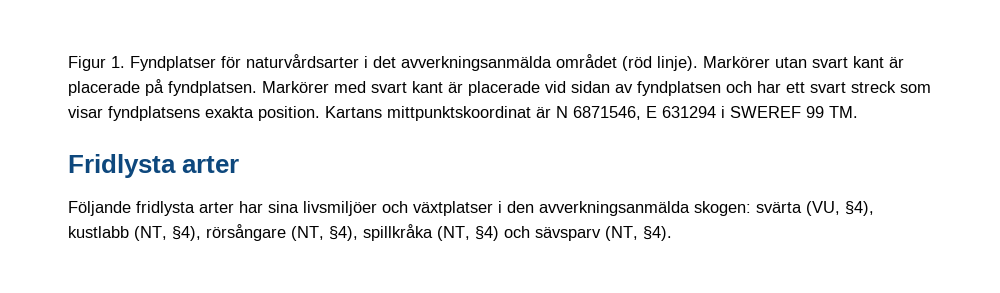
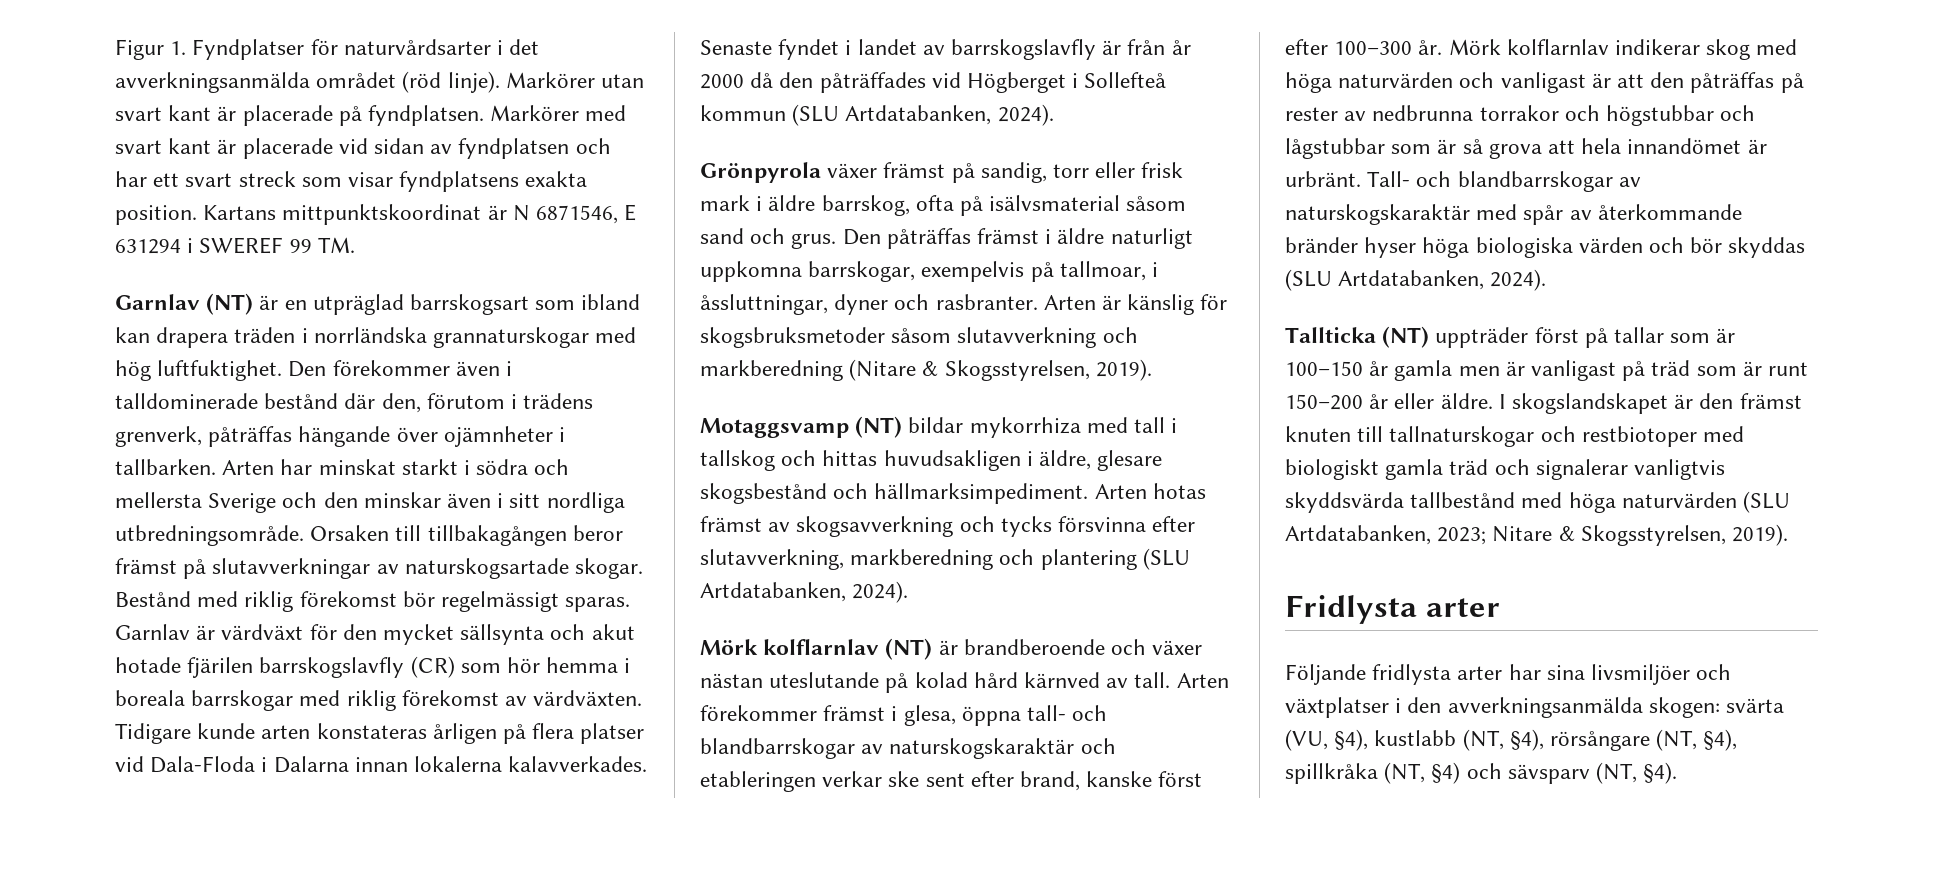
+ Garnlav (NT) är en utpräglad barrskogsart som ibland kan drapera träden i norrländska grannaturskogar med hög luftfuktighet. Den förekommer även i talldominerade bestånd där den, förutom i trädens grenverk, påträffas hängande över ojämnheter i tallbarken. Arten har minskat starkt i södra och mellersta Sverige och den minskar även i sitt nordliga utbredningsområde. Orsaken till tillbakagången beror främst på slutavverkningar av naturskogsartade skogar. Bestånd med riklig förekomst bör regelmässigt sparas. Garnlav är värdväxt för den mycket sällsynta och akut hotade fjärilen barrskogslavfly (CR) som hör hemma i boreala barrskogar med riklig förekomst av värdväxten. Tidigare kunde arten konstateras årligen på flera platser vid Dala-Floda i Dalarna innan lokalerna kalavverkades. Senaste fyndet i landet av barrskogslavfly är från år 2000 då den påträffades vid Högberget i Sollefteå kommun (SLU Artdatabanken, 2024).
+ Grönpyrola växer främst på sandig, torr eller frisk mark i äldre barrskog, ofta på isälvsmaterial såsom sand och grus. Den påträffas främst i äldre naturligt uppkomna barrskogar, exempelvis på tallmoar, i åssluttningar, dyner och rasbranter. Arten är känslig för skogsbruksmetoder såsom slutavverkning och markberedning (Nitare & Skogsstyrelsen, 2019).
+ Motaggsvamp (NT) bildar mykorrhiza med tall i tallskog och hittas huvudsakligen i äldre, glesare skogsbestånd och hällmarksimpediment. Arten hotas främst av skogsavverkning och tycks försvinna efter slutavverkning, markberedning och plantering (SLU Artdatabanken, 2024).
+ Mörk kolflarnlav (NT) är brandberoende och växer nästan uteslutande på kolad hård kärnved av tall. Arten förekommer främst i glesa, öppna tall- och blandbarrskogar av naturskogskaraktär och etableringen verkar ske sent efter brand, kanske först efter 100–300 år. Mörk kolflarnlav indikerar skog med höga naturvärden och vanligast är att den påträffas på rester av nedbrunna torrakor och högstubbar och lågstubbar som är så grova att hela innandömet är urbränt. Tall- och blandbarrskogar av naturskogskaraktär med spår av återkommande bränder hyser höga biologiska värden och bör skyddas (SLU Artdatabanken, 2024).
+ Tallticka (NT) uppträder först på tallar som är 100–150 år gamla men är vanligast på träd som är runt 150–200 år eller äldre. I skogslandskapet är den främst knuten till tallnaturskogar och restbiotoper med biologiskt gamla träd och signalerar vanligtvis skyddsvärda tallbestånd med höga naturvärden (SLU Artdatabanken, 2023; Nitare & Skogsstyrelsen, 2019).

